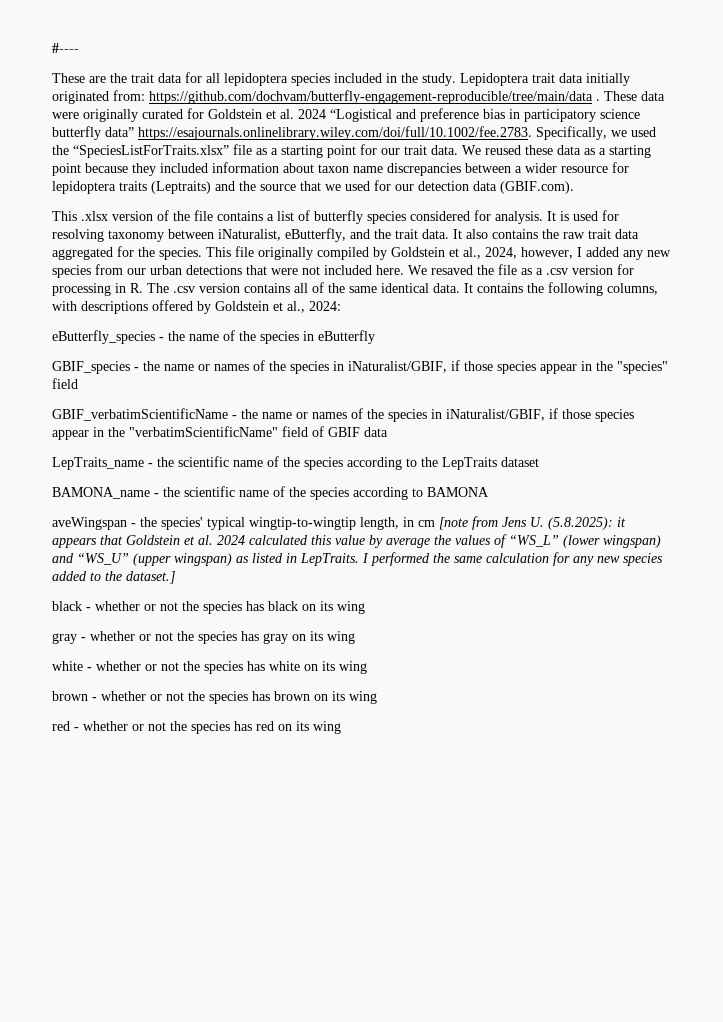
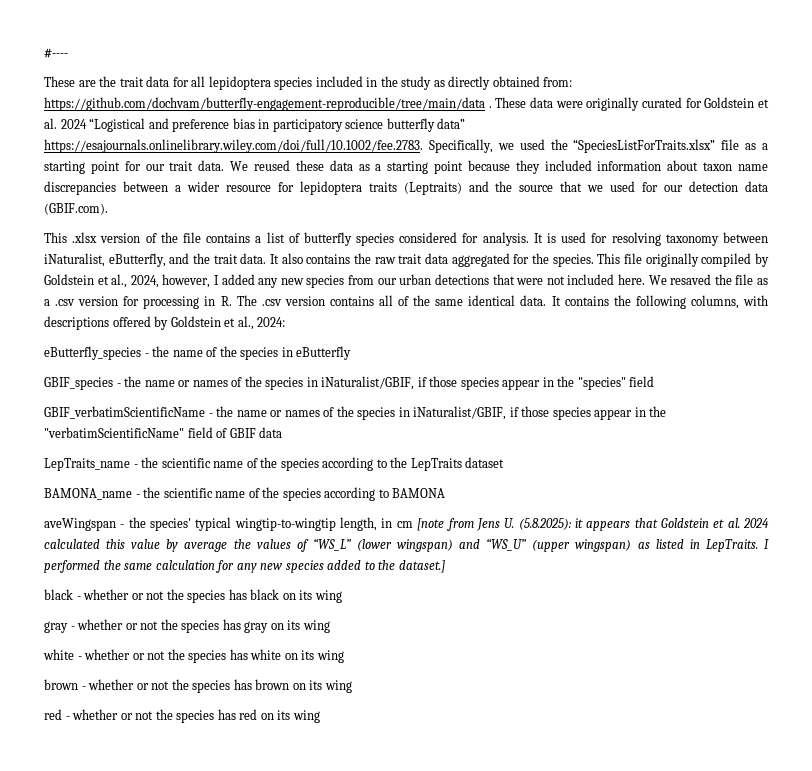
- These are the trait data for all lepidoptera species included in the study. Lepidoptera trait data initially originated from: https://github.com/dochvam/butterfly-engagement-reproducible/tree/main/data .
+ These are the trait data for all lepidoptera species included in the study as directly obtained from: https://github.com/dochvam/butterfly-engagement-reproducible/tree/main/data .

